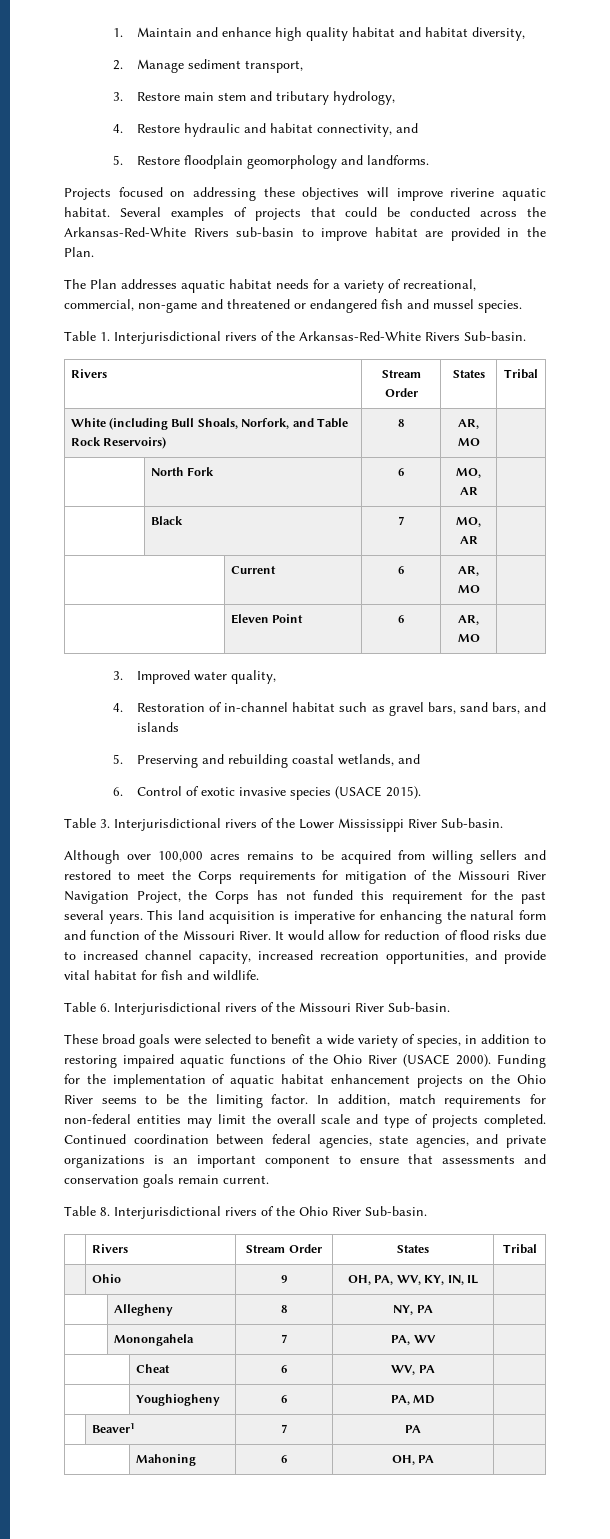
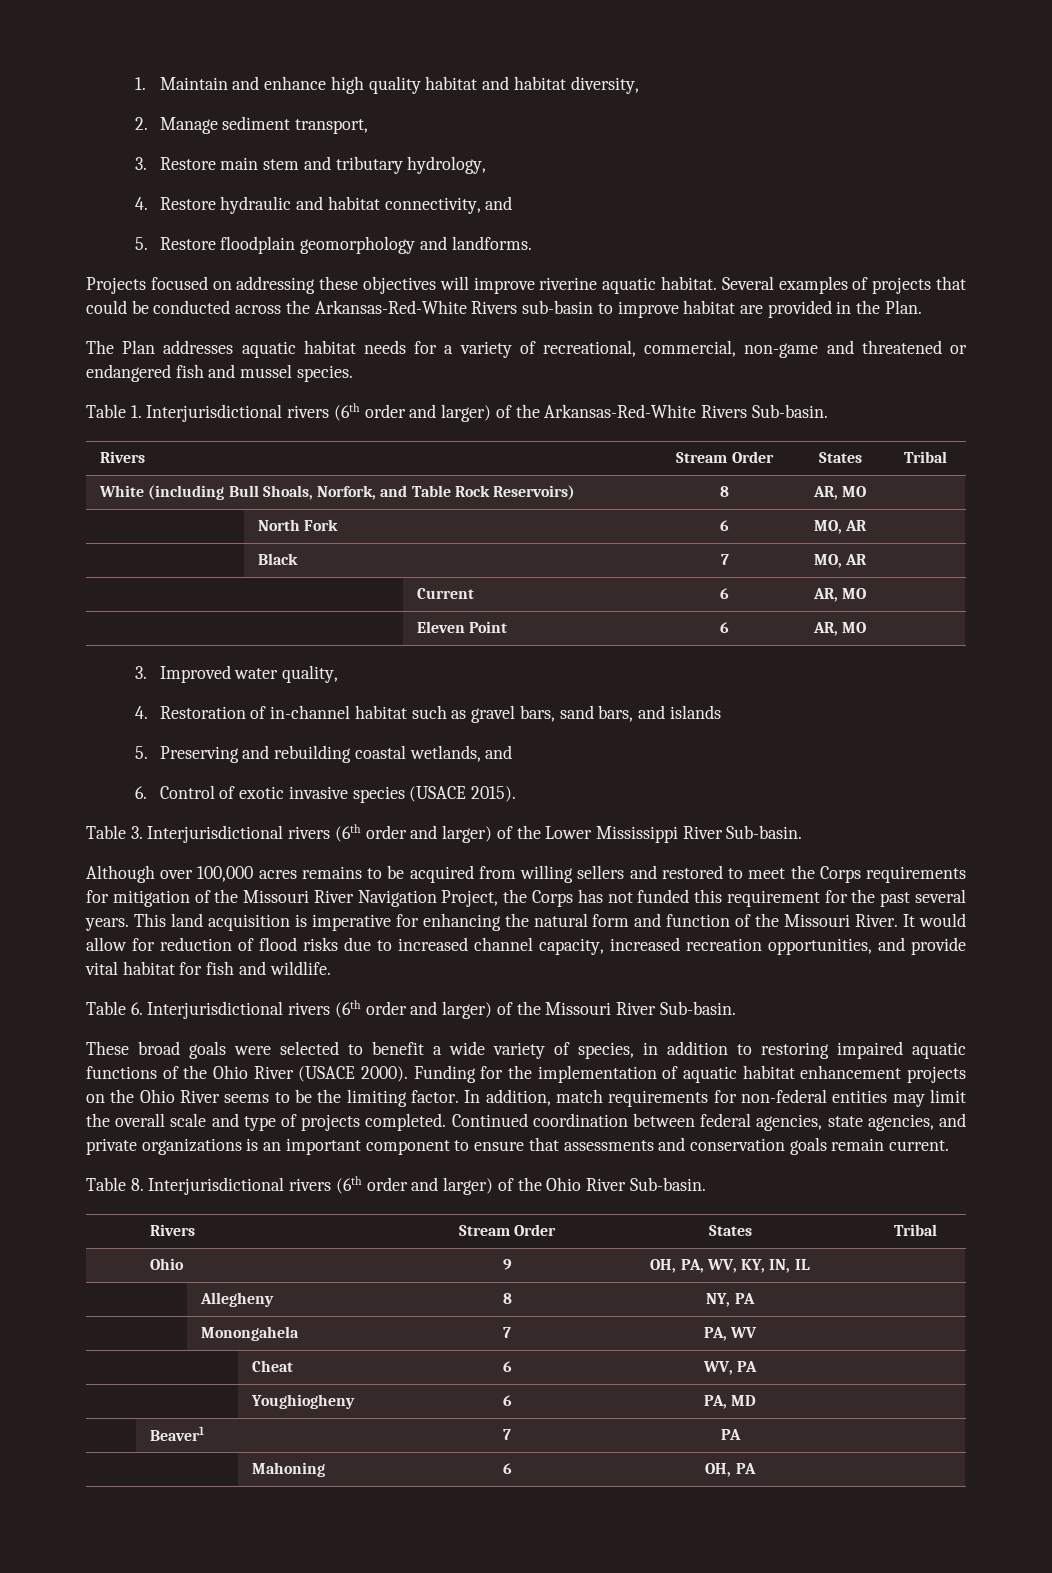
- Table 1. Interjurisdictional rivers of the Arkansas-Red-White Rivers Sub-basin.
+ Table 1. Interjurisdictional rivers (6th order and larger) of the Arkansas-Red-White Rivers Sub-basin.
- Table 3. Interjurisdictional rivers of the Lower Mississippi River Sub-basin.
+ Table 3. Interjurisdictional rivers (6th order and larger) of the Lower Mississippi River Sub-basin.
- Table 6. Interjurisdictional rivers of the Missouri River Sub-basin.
+ Table 6. Interjurisdictional rivers (6th order and larger) of the Missouri River Sub-basin.
- Table 8. Interjurisdictional rivers of the Ohio River Sub-basin.
+ Table 8. Interjurisdictional rivers (6th order and larger) of the Ohio River Sub-basin.

